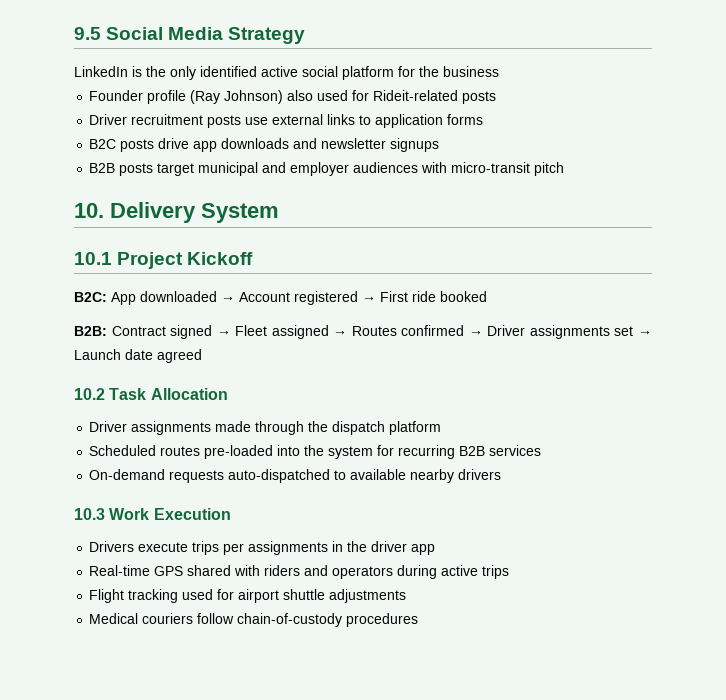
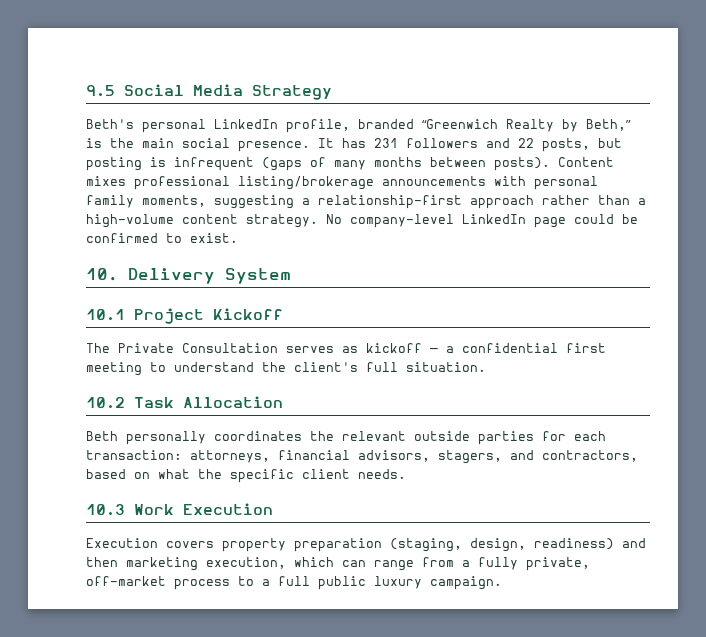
- LinkedIn is the only identified active social platform for the business
- Founder profile (Ray Johnson) also used for Rideit-related posts
- Driver recruitment posts use external links to application forms
- B2C posts drive app downloads and newsletter signups
- B2B posts target municipal and employer audiences with micro-transit pitch
+ Beth's personal LinkedIn profile, branded “Greenwich Realty by Beth,” is the main social presence. It has 231 followers and 22 posts, but posting is infrequent (gaps of many months between posts). Content mixes professional listing/brokerage announcements with personal family moments, suggesting a relationship-first approach rather than a high-volume content strategy. No company-level LinkedIn page could be confirmed to exist.
- B2C: App downloaded → Account registered → First ride booked
- B2B: Contract signed → Fleet assigned → Routes confirmed → Driver assignments set → Launch date agreed
+ The Private Consultation serves as kickoff — a confidential first meeting to understand the client's full situation.
  10.2 Task Allocation
- Driver assignments made through the dispatch platform
- Scheduled routes pre-loaded into the system for recurring B2B services
- On-demand requests auto-dispatched to available nearby drivers
+ Beth personally coordinates the relevant outside parties for each transaction: attorneys, financial advisors, stagers, and contractors, based on what the specific client needs.
  10.3 Work Execution
- Drivers execute trips per assignments in the driver app
- Real-time GPS shared with riders and operators during active trips
- Flight tracking used for airport shuttle adjustments
- Medical couriers follow chain-of-custody procedures
+ Execution covers property preparation (staging, design, readiness) and then marketing execution, which can range from a fully private, off-market process to a full public luxury campaign.

